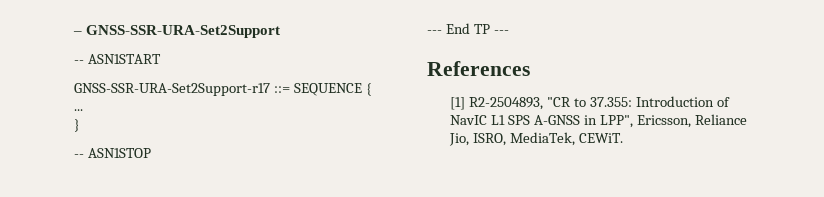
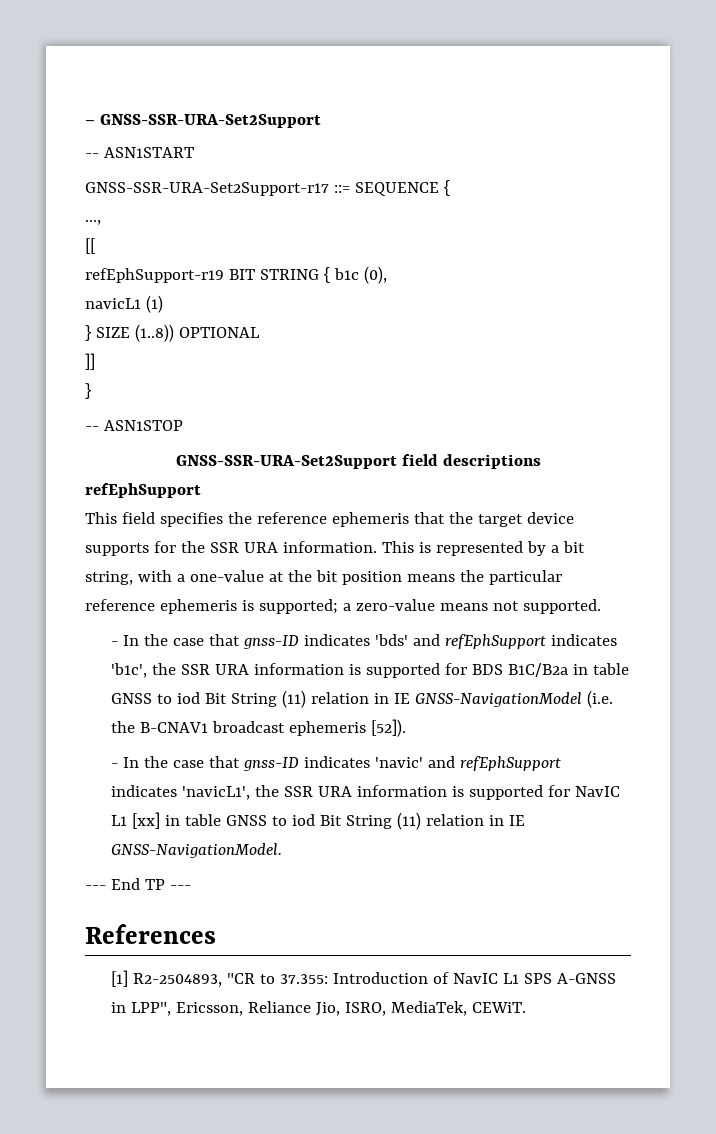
- ...
+ ...,
+ [[
+ refEphSupport-r19 BIT STRING { b1c (0),
+ navicL1 (1)
+ } SIZE (1..8)) OPTIONAL
+ ]]
  }
  -- ASN1STOP
+ GNSS-SSR-URA-Set2Support field descriptions
+ refEphSupport
+ This field specifies the reference ephemeris that the target device supports for the SSR URA information. This is represented by a bit string, with a one-value at the bit position means the particular reference ephemeris is supported; a zero-value means not supported.
+ - In the case that gnss-ID indicates 'bds' and refEphSupport indicates 'b1c', the SSR URA information is supported for BDS B1C/B2a in table GNSS to iod Bit String (11) relation in IE GNSS-NavigationModel (i.e. the B-CNAV1 broadcast ephemeris [52]).
+ - In the case that gnss-ID indicates 'navic' and refEphSupport indicates 'navicL1', the SSR URA information is supported for NavIC L1 [xx] in table GNSS to iod Bit String (11) relation in IE GNSS-NavigationModel.

